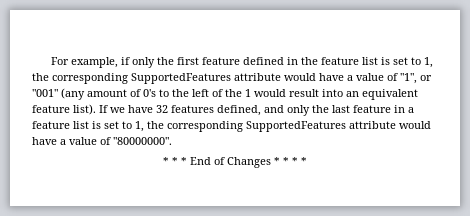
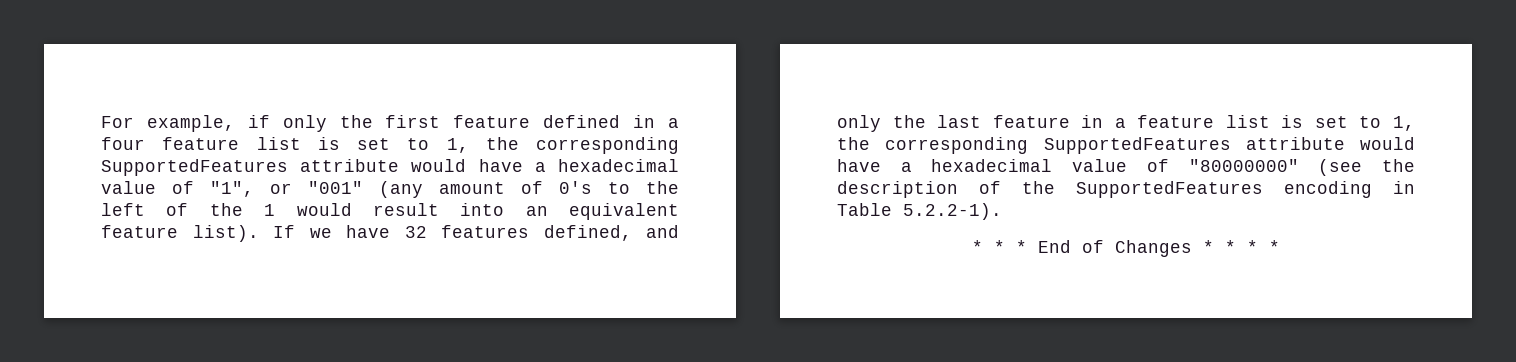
- For example, if only the first feature defined in the feature list is set to 1, the corresponding SupportedFeatures attribute would have a value of "1", or "001" (any amount of 0's to the left of the 1 would result into an equivalent feature list).
+ For example, if only the first feature defined in a four feature list is set to 1, the corresponding SupportedFeatures attribute would have a hexadecimal value of "1", or "001" (any amount of 0's to the left of the 1 would result into an equivalent feature list).
- If we have 32 features defined, and only the last feature in a feature list is set to 1, the corresponding SupportedFeatures attribute would have a value of "80000000".
+ If we have 32 features defined, and only the last feature in a feature list is set to 1, the corresponding SupportedFeatures attribute would have a hexadecimal value of "80000000" (see the description of the SupportedFeatures encoding in Table 5.2.2-1).

